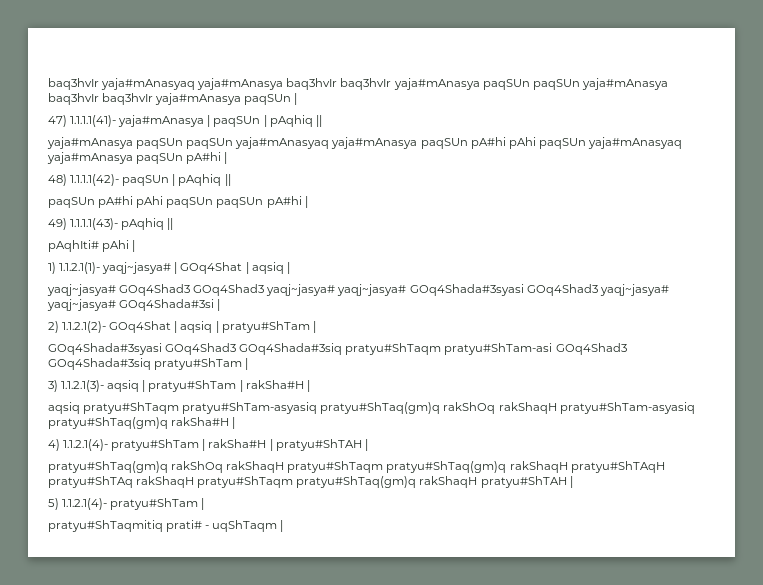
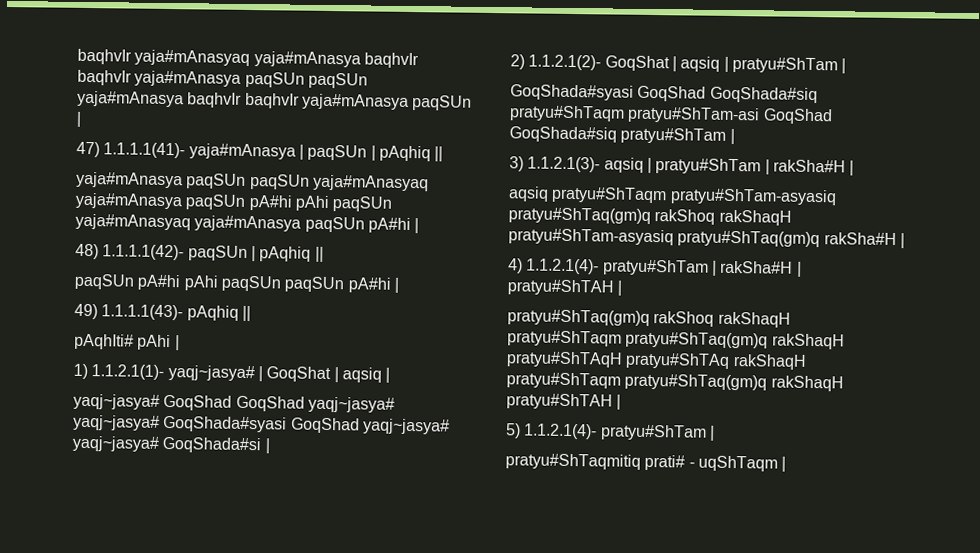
- baq3hvIr yaja#mAnasyaq yaja#mAnasya baq3hvIr baq3hvIr yaja#mAnasya paqSUn paqSUn yaja#mAnasya baq3hvIr baq3hvIr yaja#mAnasya paqSUn |
+ baqhvIr yaja#mAnasyaq yaja#mAnasya baqhvIr baqhvIr yaja#mAnasya paqSUn paqSUn yaja#mAnasya baqhvIr baqhvIr yaja#mAnasya paqSUn |
- 1) 1.1.2.1(1)- yaqj~jasya# | GOq4Shat | aqsiq |
+ 1) 1.1.2.1(1)- yaqj~jasya# | GoqShat | aqsiq |
- yaqj~jasya# GOq4Shad3 GOq4Shad3 yaqj~jasya# yaqj~jasya# GOq4Shada#3syasi GOq4Shad3 yaqj~jasya# yaqj~jasya# GOq4Shada#3si |
+ yaqj~jasya# GoqShad GoqShad yaqj~jasya# yaqj~jasya# GoqShada#syasi GoqShad yaqj~jasya# yaqj~jasya# GoqShada#si |
- 2) 1.1.2.1(2)- GOq4Shat | aqsiq | pratyu#ShTam |
+ 2) 1.1.2.1(2)- GoqShat | aqsiq | pratyu#ShTam |
- GOq4Shada#3syasi GOq4Shad3 GOq4Shada#3siq pratyu#ShTaqm pratyu#ShTam-asi GOq4Shad3 GOq4Shada#3siq pratyu#ShTam |
+ GoqShada#syasi GoqShad GoqShada#siq pratyu#ShTaqm pratyu#ShTam-asi GoqShad GoqShada#siq pratyu#ShTam |
- aqsiq pratyu#ShTaqm pratyu#ShTam-asyasiq pratyu#ShTaq(gm)q rakShOq rakShaqH pratyu#ShTam-asyasiq pratyu#ShTaq(gm)q rakSha#H |
+ aqsiq pratyu#ShTaqm pratyu#ShTam-asyasiq pratyu#ShTaq(gm)q rakShoq rakShaqH pratyu#ShTam-asyasiq pratyu#ShTaq(gm)q rakSha#H |
- pratyu#ShTaq(gm)q rakShOq rakShaqH pratyu#ShTaqm pratyu#ShTaq(gm)q rakShaqH pratyu#ShTAqH pratyu#ShTAq rakShaqH pratyu#ShTaqm pratyu#ShTaq(gm)q rakShaqH pratyu#ShTAH |
+ pratyu#ShTaq(gm)q rakShoq rakShaqH pratyu#ShTaqm pratyu#ShTaq(gm)q rakShaqH pratyu#ShTAqH pratyu#ShTAq rakShaqH pratyu#ShTaqm pratyu#ShTaq(gm)q rakShaqH pratyu#ShTAH |

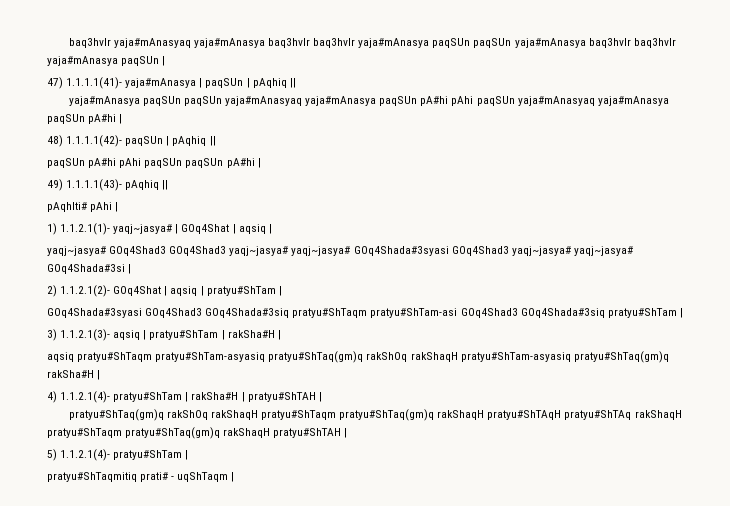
- baqhvIr yaja#mAnasyaq yaja#mAnasya baqhvIr baqhvIr yaja#mAnasya paqSUn paqSUn yaja#mAnasya baqhvIr baqhvIr yaja#mAnasya paqSUn |
+ baq3hvIr yaja#mAnasyaq yaja#mAnasya baq3hvIr baq3hvIr yaja#mAnasya paqSUn paqSUn yaja#mAnasya baq3hvIr baq3hvIr yaja#mAnasya paqSUn |
- 1) 1.1.2.1(1)- yaqj~jasya# | GoqShat | aqsiq |
+ 1) 1.1.2.1(1)- yaqj~jasya# | GOq4Shat | aqsiq |
- yaqj~jasya# GoqShad GoqShad yaqj~jasya# yaqj~jasya# GoqShada#syasi GoqShad yaqj~jasya# yaqj~jasya# GoqShada#si |
+ yaqj~jasya# GOq4Shad3 GOq4Shad3 yaqj~jasya# yaqj~jasya# GOq4Shada#3syasi GOq4Shad3 yaqj~jasya# yaqj~jasya# GOq4Shada#3si |
- 2) 1.1.2.1(2)- GoqShat | aqsiq | pratyu#ShTam |
+ 2) 1.1.2.1(2)- GOq4Shat | aqsiq | pratyu#ShTam |
- GoqShada#syasi GoqShad GoqShada#siq pratyu#ShTaqm pratyu#ShTam-asi GoqShad GoqShada#siq pratyu#ShTam |
+ GOq4Shada#3syasi GOq4Shad3 GOq4Shada#3siq pratyu#ShTaqm pratyu#ShTam-asi GOq4Shad3 GOq4Shada#3siq pratyu#ShTam |
- aqsiq pratyu#ShTaqm pratyu#ShTam-asyasiq pratyu#ShTaq(gm)q rakShoq rakShaqH pratyu#ShTam-asyasiq pratyu#ShTaq(gm)q rakSha#H |
+ aqsiq pratyu#ShTaqm pratyu#ShTam-asyasiq pratyu#ShTaq(gm)q rakShOq rakShaqH pratyu#ShTam-asyasiq pratyu#ShTaq(gm)q rakSha#H |
- pratyu#ShTaq(gm)q rakShoq rakShaqH pratyu#ShTaqm pratyu#ShTaq(gm)q rakShaqH pratyu#ShTAqH pratyu#ShTAq rakShaqH pratyu#ShTaqm pratyu#ShTaq(gm)q rakShaqH pratyu#ShTAH |
+ pratyu#ShTaq(gm)q rakShOq rakShaqH pratyu#ShTaqm pratyu#ShTaq(gm)q rakShaqH pratyu#ShTAqH pratyu#ShTAq rakShaqH pratyu#ShTaqm pratyu#ShTaq(gm)q rakShaqH pratyu#ShTAH |

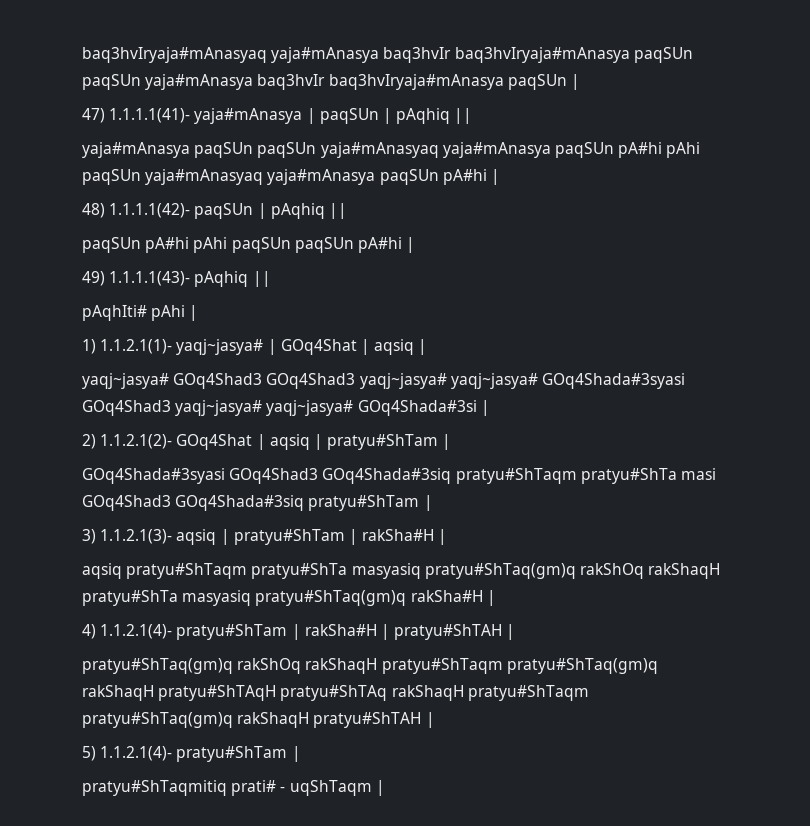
- baq3hvIr yaja#mAnasyaq yaja#mAnasya baq3hvIr baq3hvIr yaja#mAnasya paqSUn paqSUn yaja#mAnasya baq3hvIr baq3hvIr yaja#mAnasya paqSUn |
+ baq3hvIryaja#mAnasyaq yaja#mAnasya baq3hvIr baq3hvIryaja#mAnasya paqSUn paqSUn yaja#mAnasya baq3hvIr baq3hvIryaja#mAnasya paqSUn |
- GOq4Shada#3syasi GOq4Shad3 GOq4Shada#3siq pratyu#ShTaqm pratyu#ShTam-asi GOq4Shad3 GOq4Shada#3siq pratyu#ShTam |
+ GOq4Shada#3syasi GOq4Shad3 GOq4Shada#3siq pratyu#ShTaqm pratyu#ShTa masi GOq4Shad3 GOq4Shada#3siq pratyu#ShTam |
- aqsiq pratyu#ShTaqm pratyu#ShTam-asyasiq pratyu#ShTaq(gm)q rakShOq rakShaqH pratyu#ShTam-asyasiq pratyu#ShTaq(gm)q rakSha#H |
+ aqsiq pratyu#ShTaqm pratyu#ShTa masyasiq pratyu#ShTaq(gm)q rakShOq rakShaqH pratyu#ShTa masyasiq pratyu#ShTaq(gm)q rakSha#H |

